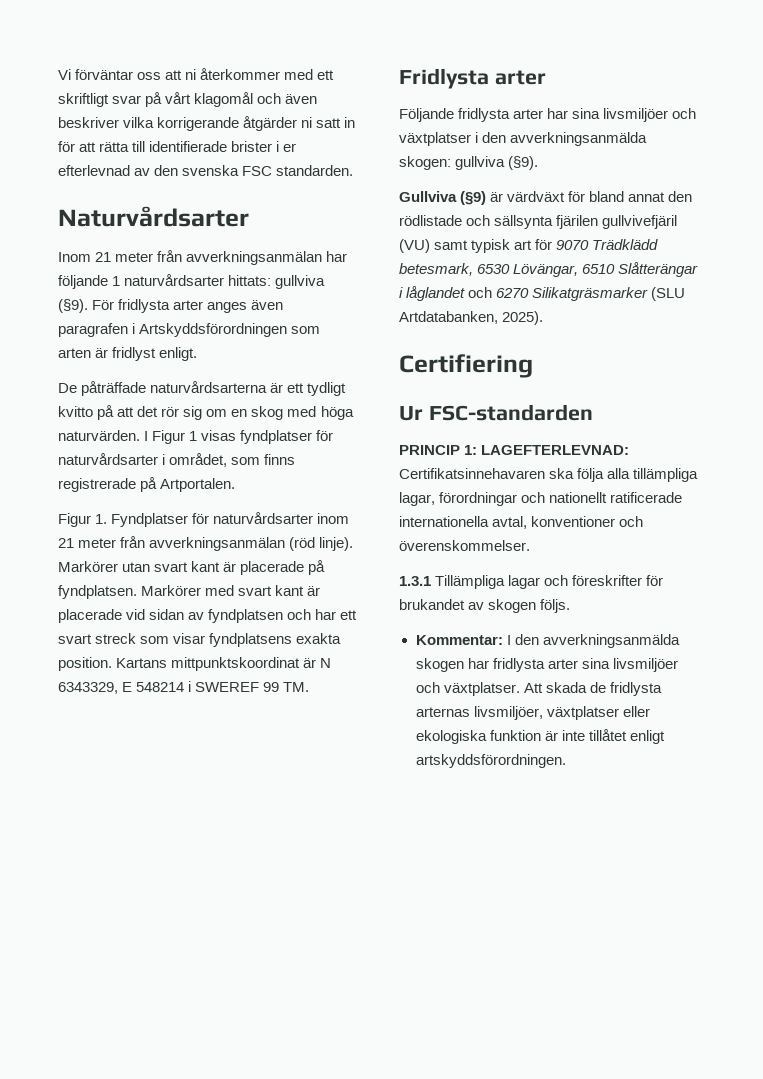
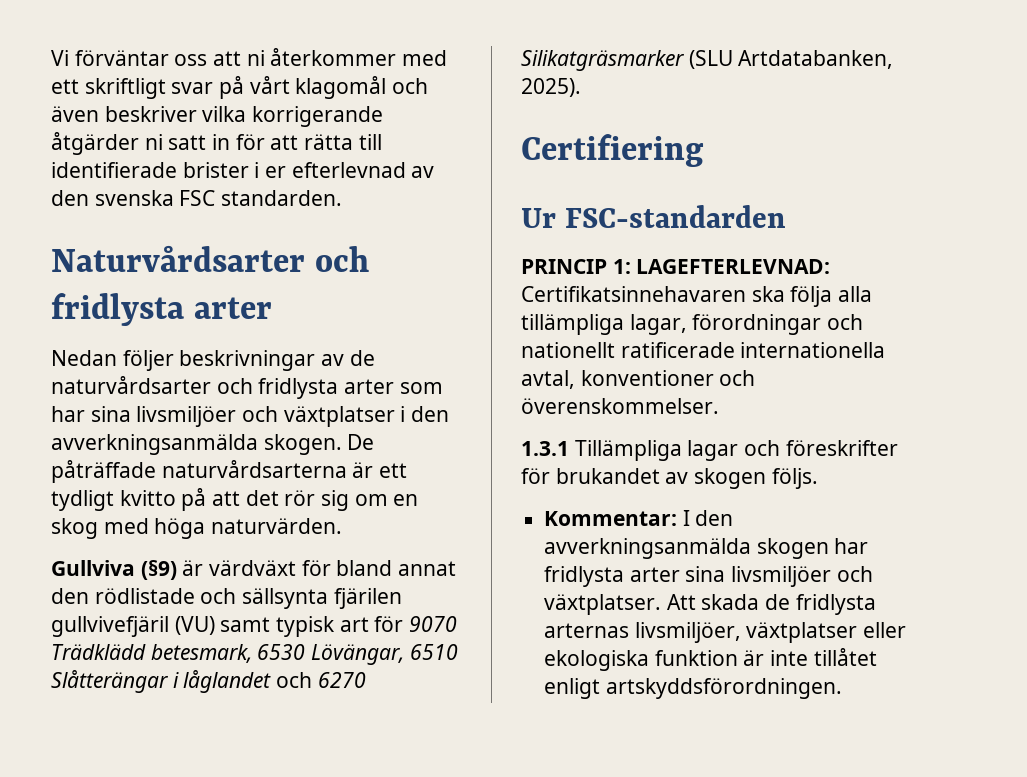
- Naturvårdsarter
- Inom 21 meter från avverkningsanmälan har följande 1 naturvårdsarter hittats: gullviva (§9). För fridlysta arter anges även paragrafen i Artskyddsförordningen som arten är fridlyst enligt.
- De påträffade naturvårdsarterna är ett tydligt kvitto på att det rör sig om en skog med höga naturvärden. I Figur 1 visas fyndplatser för naturvårdsarter i området, som finns registrerade på Artportalen.
- Figur 1. Fyndplatser för naturvårdsarter inom 21 meter från avverkningsanmälan (röd linje). Markörer utan svart kant är placerade på fyndplatsen. Markörer med svart kant är placerade vid sidan av fyndplatsen och har ett svart streck som visar fyndplatsens exakta position. Kartans mittpunktskoordinat är N 6343329, E 548214 i SWEREF 99 TM.
- Fridlysta arter
- Följande fridlysta arter har sina livsmiljöer och växtplatser i den avverkningsanmälda skogen: gullviva (§9).
+ Naturvårdsarter och fridlysta arter
+ Nedan följer beskrivningar av de naturvårdsarter och fridlysta arter som har sina livsmiljöer och växtplatser i den avverkningsanmälda skogen. De påträffade naturvårdsarterna är ett tydligt kvitto på att det rör sig om en skog med höga naturvärden.

